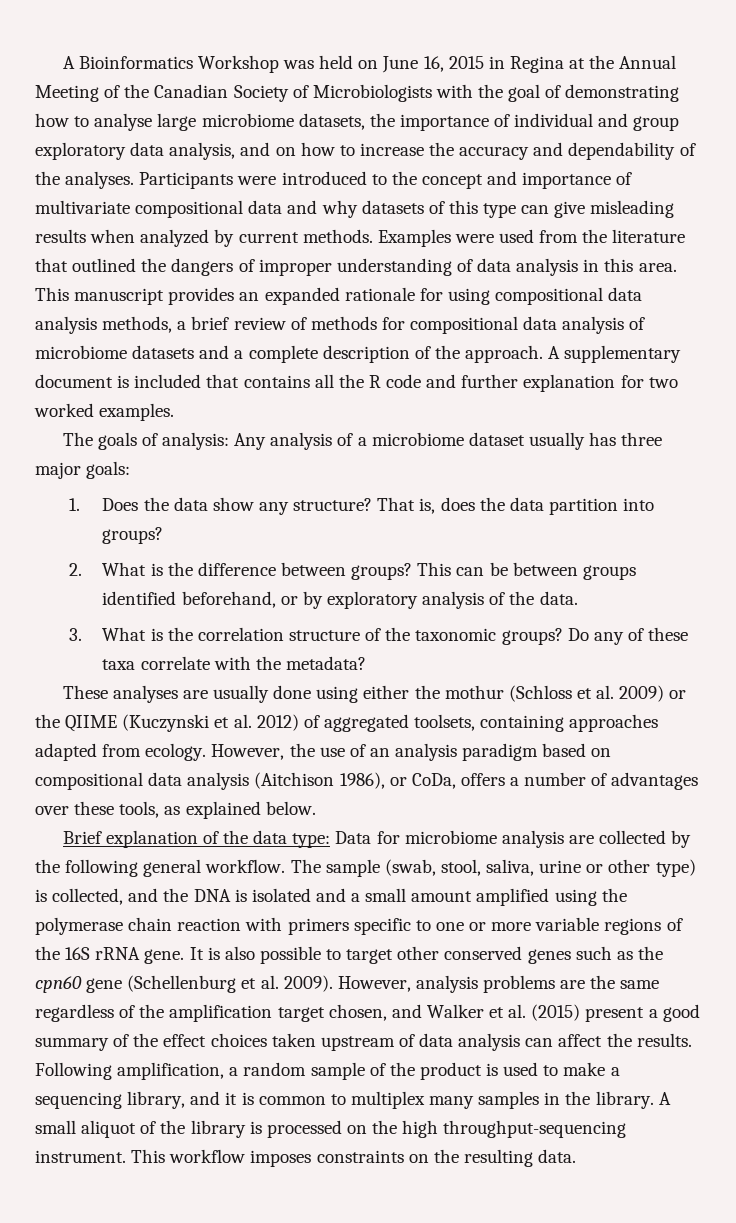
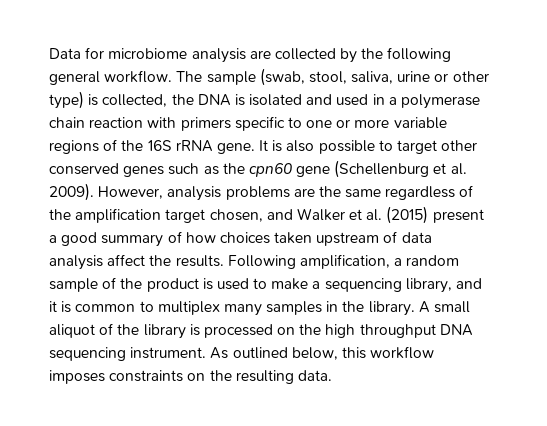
- A Bioinformatics Workshop was held on June 16, 2015 in Regina at the Annual Meeting of the Canadian Society of Microbiologists with the goal of demonstrating how to analyse large microbiome datasets, the importance of individual and group exploratory data analysis, and on how to increase the accuracy and dependability of the analyses. Participants were introduced to the concept and importance of multivariate compositional data and why datasets of this type can give misleading results when analyzed by current methods. Examples were used from the literature that outlined the dangers of improper understanding of data analysis in this area. This manuscript provides an expanded rationale for using compositional data analysis methods, a brief review of methods for compositional data analysis of microbiome datasets and a complete description of the approach. A supplementary document is included that contains all the R code and further explanation for two worked examples.
- The goals of analysis: Any analysis of a microbiome dataset usually has three major goals:
- 1. Does the data show any structure? That is, does the data partition into groups?
- 2. What is the difference between groups? This can be between groups identified beforehand, or by exploratory analysis of the data.
- 3. What is the correlation structure of the taxonomic groups? Do any of these taxa correlate with the metadata?
- These analyses are usually done using either the mothur (Schloss et al. 2009) or the QIIME (Kuczynski et al. 2012) of aggregated toolsets, containing approaches adapted from ecology. However, the use of an analysis paradigm based on compositional data analysis (Aitchison 1986), or CoDa, offers a number of advantages over these tools, as explained below.
- Brief explanation of the data type: Data for microbiome analysis are collected by the following general workflow.
+ Data for microbiome analysis are collected by the following general workflow.
- The sample (swab, stool, saliva, urine or other type) is collected, and the DNA is isolated and a small amount amplified using the polymerase chain reaction with primers specific to one or more variable regions of the 16S rRNA gene.
+ The sample (swab, stool, saliva, urine or other type) is collected, the DNA is isolated and used in a polymerase chain reaction with primers specific to one or more variable regions of the 16S rRNA gene.
- However, analysis problems are the same regardless of the amplification target chosen, and Walker et al. (2015) present a good summary of the effect choices taken upstream of data analysis can affect the results.
+ However, analysis problems are the same regardless of the amplification target chosen, and Walker et al. (2015) present a good summary of how choices taken upstream of data analysis affect the results.
- A small aliquot of the library is processed on the high throughput-sequencing instrument. This workflow imposes constraints on the resulting data.
+ A small aliquot of the library is processed on the high throughput DNA sequencing instrument. As outlined below, this workflow imposes constraints on the resulting data.

